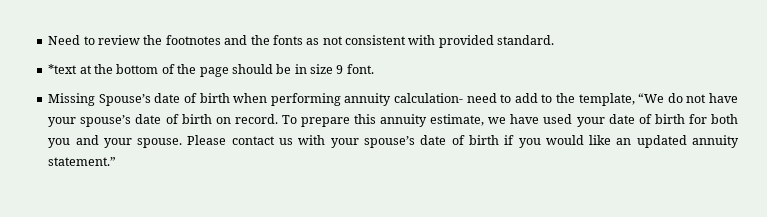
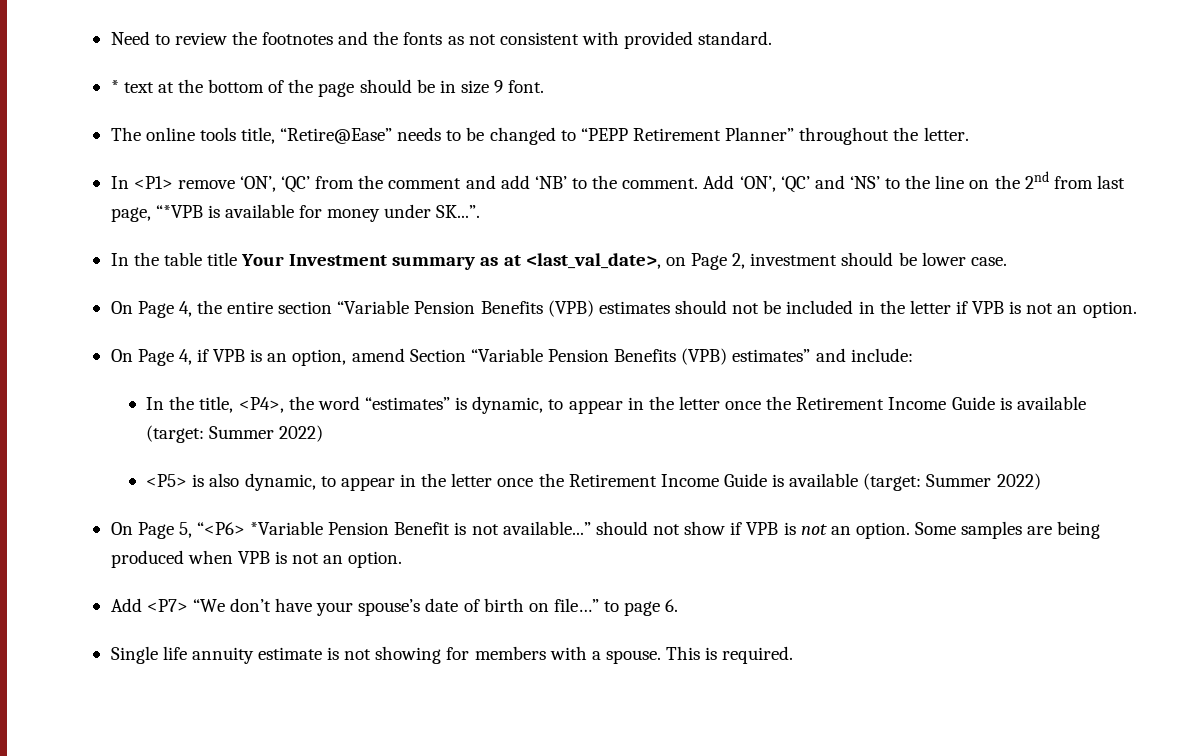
- *text at the bottom of the page should be in size 9 font.
+ * text at the bottom of the page should be in size 9 font.
- Missing Spouse’s date of birth when performing annuity calculation- need to add to the template, “We do not have your spouse’s date of birth on record. To prepare this annuity estimate, we have used your date of birth for both you and your spouse. Please contact us with your spouse’s date of birth if you would like an updated annuity statement.”
+ The online tools title, “Retire@Ease” needs to be changed to “PEPP Retirement Planner” throughout the letter.
+ In <P1> remove ‘ON’, ‘QC’ from the comment and add ‘NB’ to the comment. Add ‘ON’, ‘QC’ and ‘NS’ to the line on the 2nd from last page, “*VPB is available for money under SK...”.
+ In the table title Your Investment summary as at <last_val_date>, on Page 2, investment should be lower case.
+ On Page 4, the entire section “Variable Pension Benefits (VPB) estimates should not be included in the letter if VPB is not an option.
+ On Page 4, if VPB is an option, amend Section “Variable Pension Benefits (VPB) estimates” and include:
+ In the title, <P4>, the word “estimates” is dynamic, to appear in the letter once the Retirement Income Guide is available (target: Summer 2022)
+ <P5> is also dynamic, to appear in the letter once the Retirement Income Guide is available (target: Summer 2022)
+ On Page 5, “<P6> *Variable Pension Benefit is not available...” should not show if VPB is not an option. Some samples are being produced when VPB is not an option.
+ Add <P7> “We don’t have your spouse’s date of birth on file…” to page 6.
+ Single life annuity estimate is not showing for members with a spouse. This is required.

